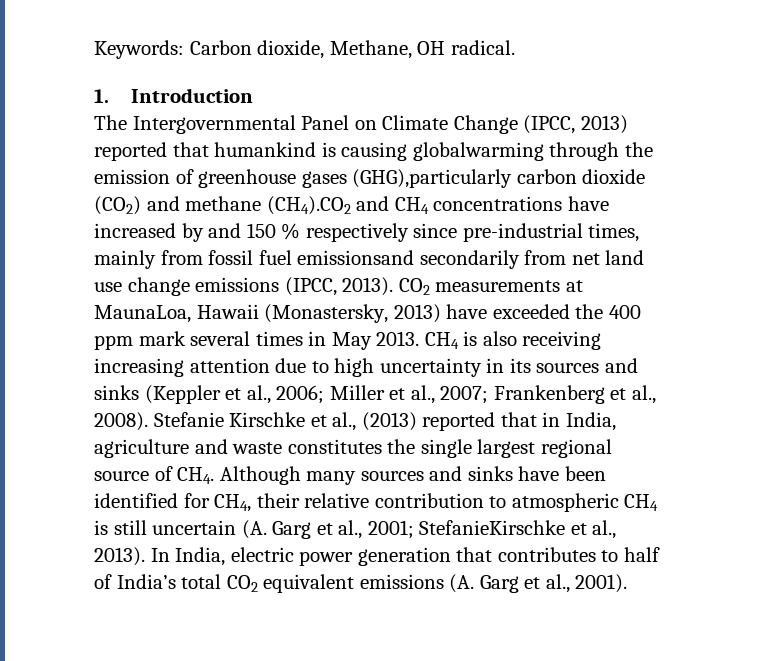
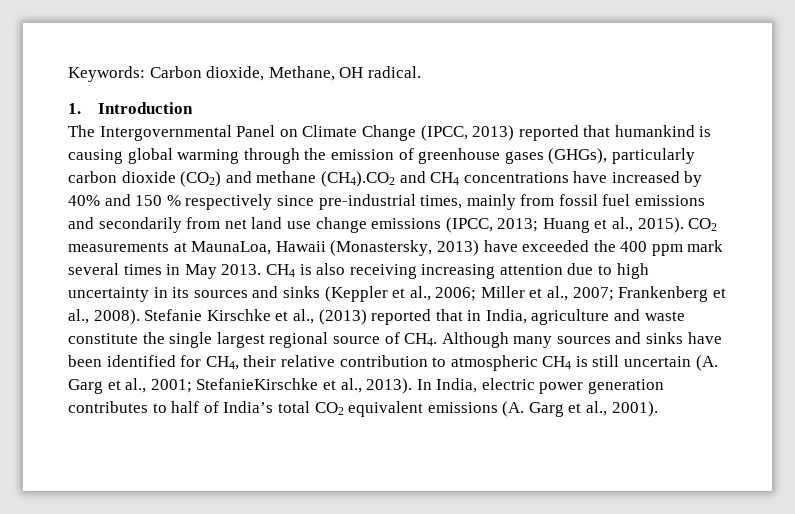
- The Intergovernmental Panel on Climate Change (IPCC, 2013) reported that humankind is causing globalwarming through the emission of greenhouse gases (GHG),particularly carbon dioxide (CO2) and methane (CH4).CO2 and CH4 concentrations have increased by and 150 % respectively since pre-industrial times, mainly from fossil fuel emissionsand secondarily from net land use change emissions (IPCC, 2013).
+ The Intergovernmental Panel on Climate Change (IPCC, 2013) reported that humankind is causing global warming through the emission of greenhouse gases (GHGs), particularly carbon dioxide (CO2) and methane (CH4).CO2 and CH4 concentrations have increased by 40% and 150 % respectively since pre-industrial times, mainly from fossil fuel emissions and secondarily from net land use change emissions (IPCC, 2013; Huang et al., 2015).
- Stefanie Kirschke et al., (2013) reported that in India, agriculture and waste constitutes the single largest regional source of CH4. Although many sources and sinks have been identified for CH4, their relative contribution to atmospheric CH4 is still uncertain (A. Garg et al., 2001; StefanieKirschke et al., 2013).
+ Stefanie Kirschke et al., (2013) reported that in India, agriculture and waste constitute the single largest regional source of CH4. Although many sources and sinks have been identified for CH4, their relative contribution to atmospheric CH4 is still uncertain (A. Garg et al., 2001; StefanieKirschke et al., 2013).
- In India, electric power generation that contributes to half of India’s total CO2 equivalent emissions (A. Garg et al., 2001).
+ In India, electric power generation contributes to half of India’s total CO2 equivalent emissions (A. Garg et al., 2001).

